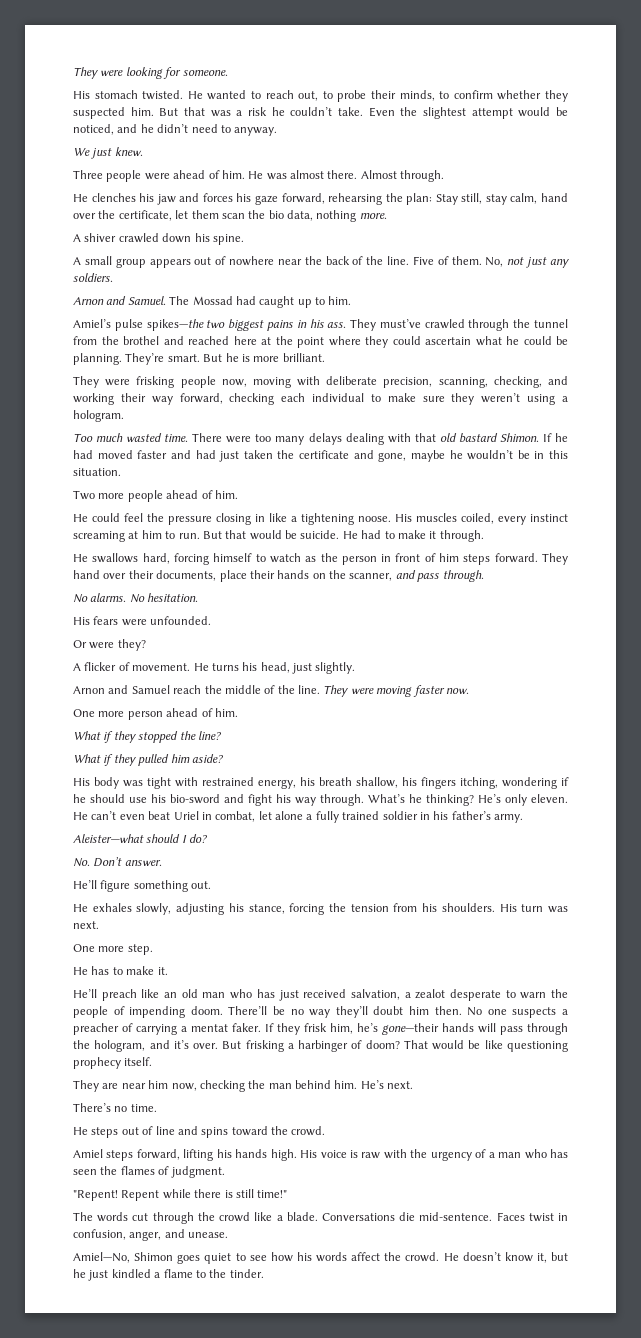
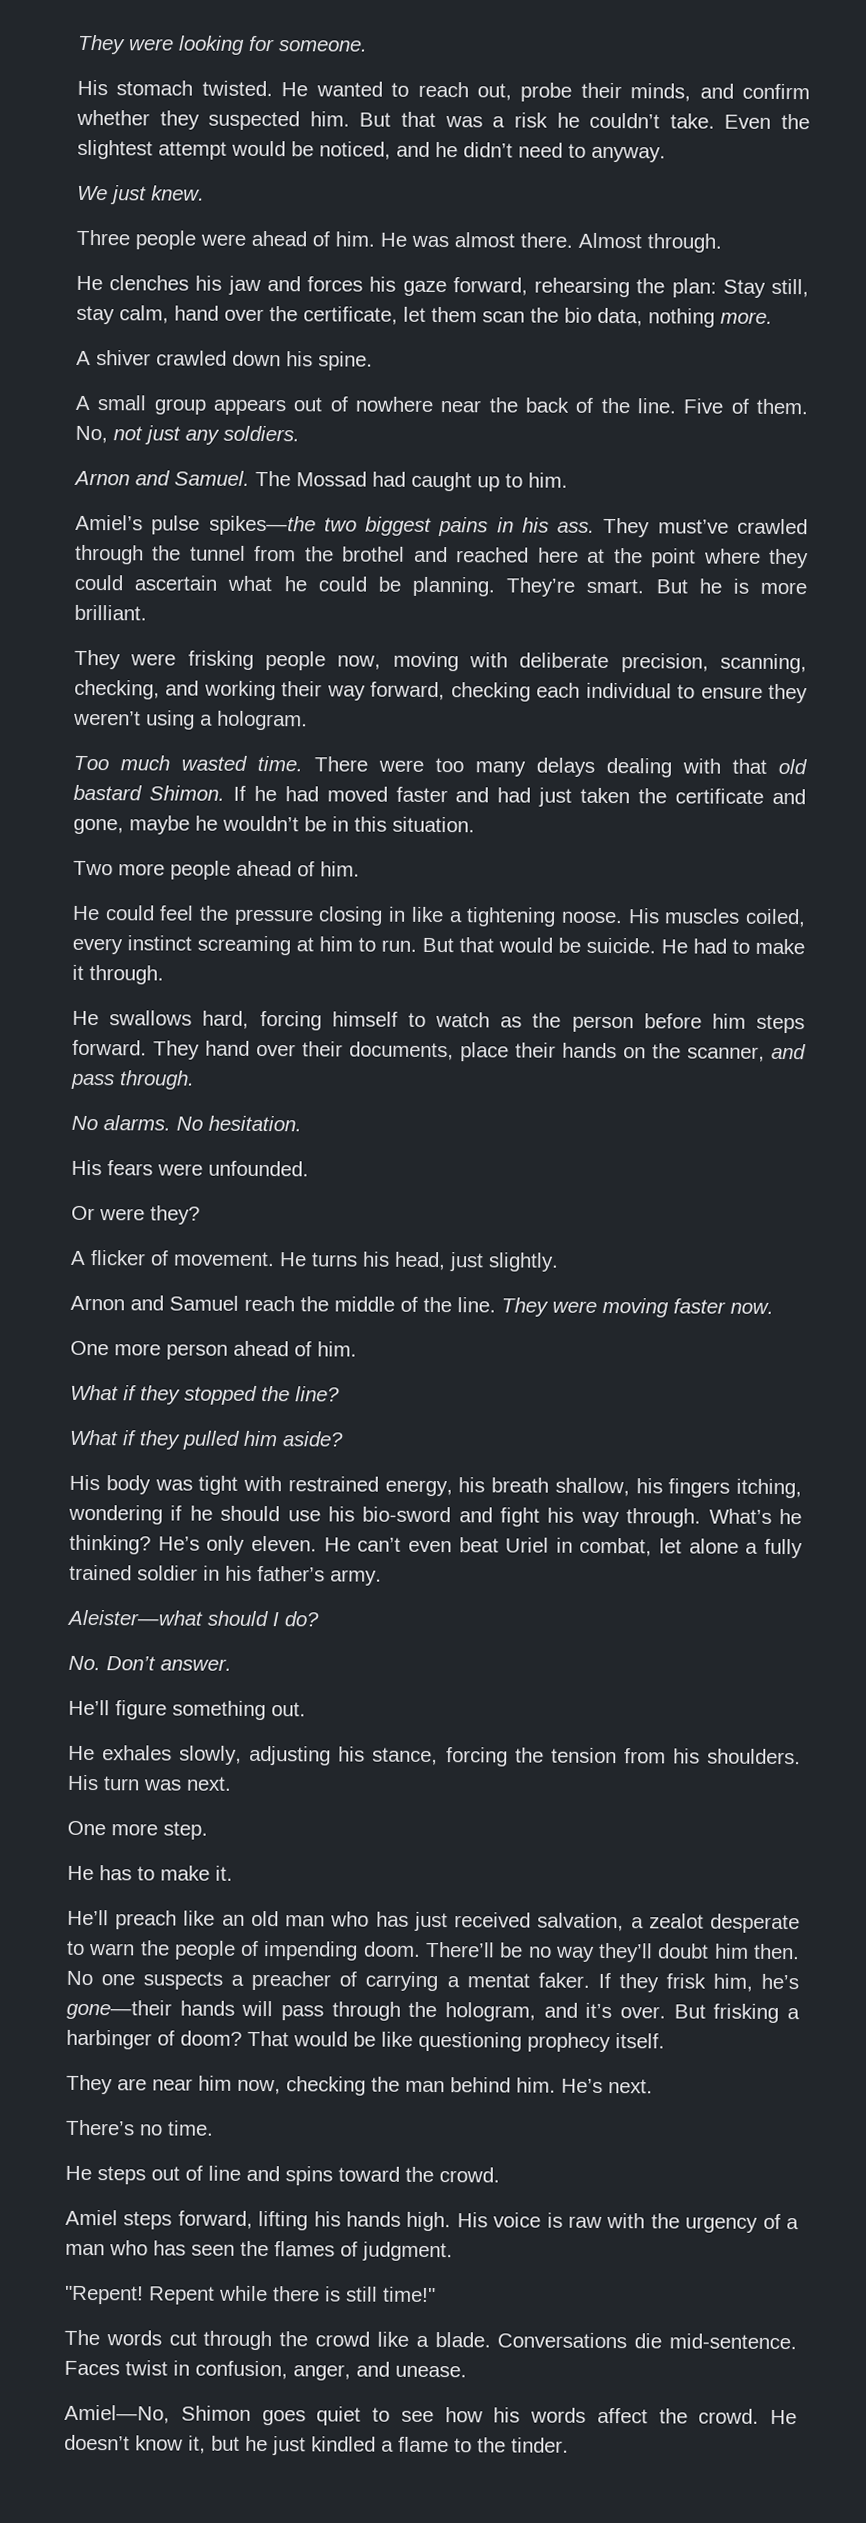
- He wanted to reach out, to probe their minds, to confirm whether they suspected him.
+ He wanted to reach out, probe their minds, and confirm whether they suspected him.
- They were frisking people now, moving with deliberate precision, scanning, checking, and working their way forward, checking each individual to make sure they weren’t using a hologram.
+ They were frisking people now, moving with deliberate precision, scanning, checking, and working their way forward, checking each individual to ensure they weren’t using a hologram.
- He swallows hard, forcing himself to watch as the person in front of him steps forward.
+ He swallows hard, forcing himself to watch as the person before him steps forward.

